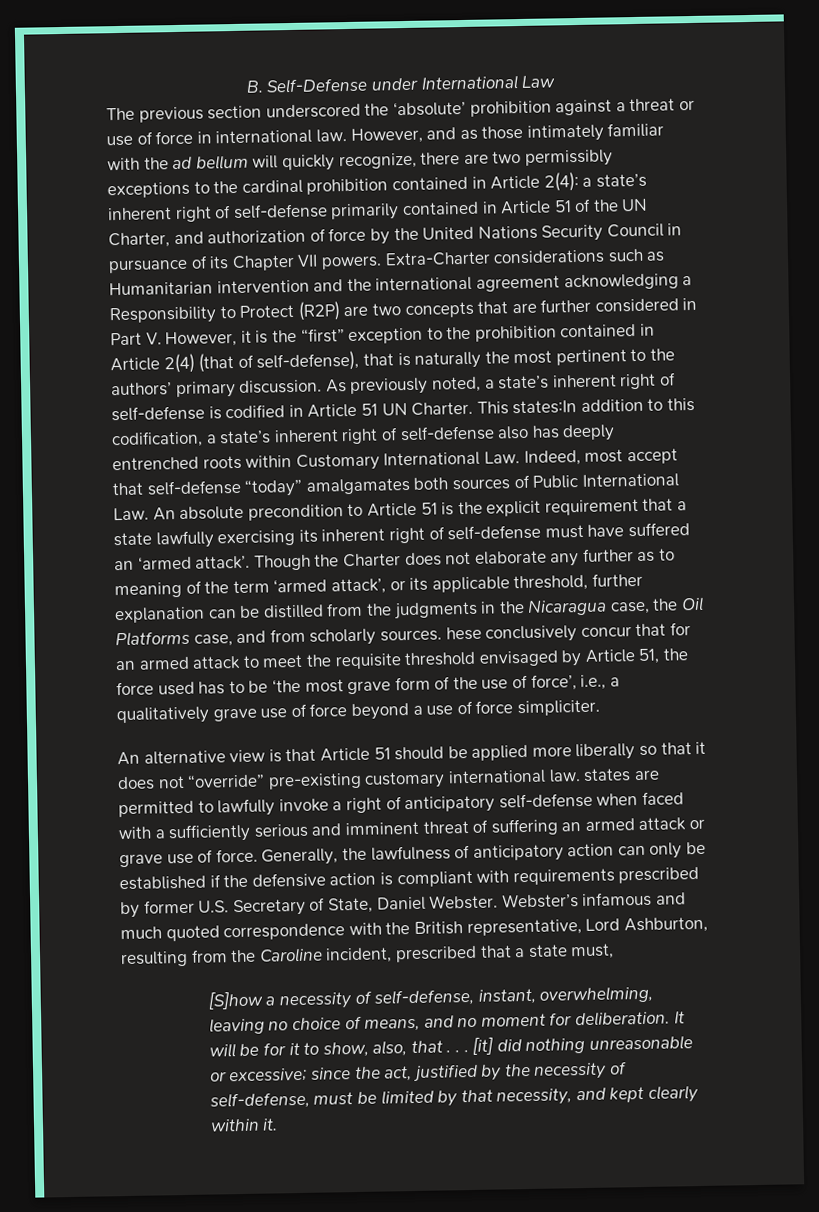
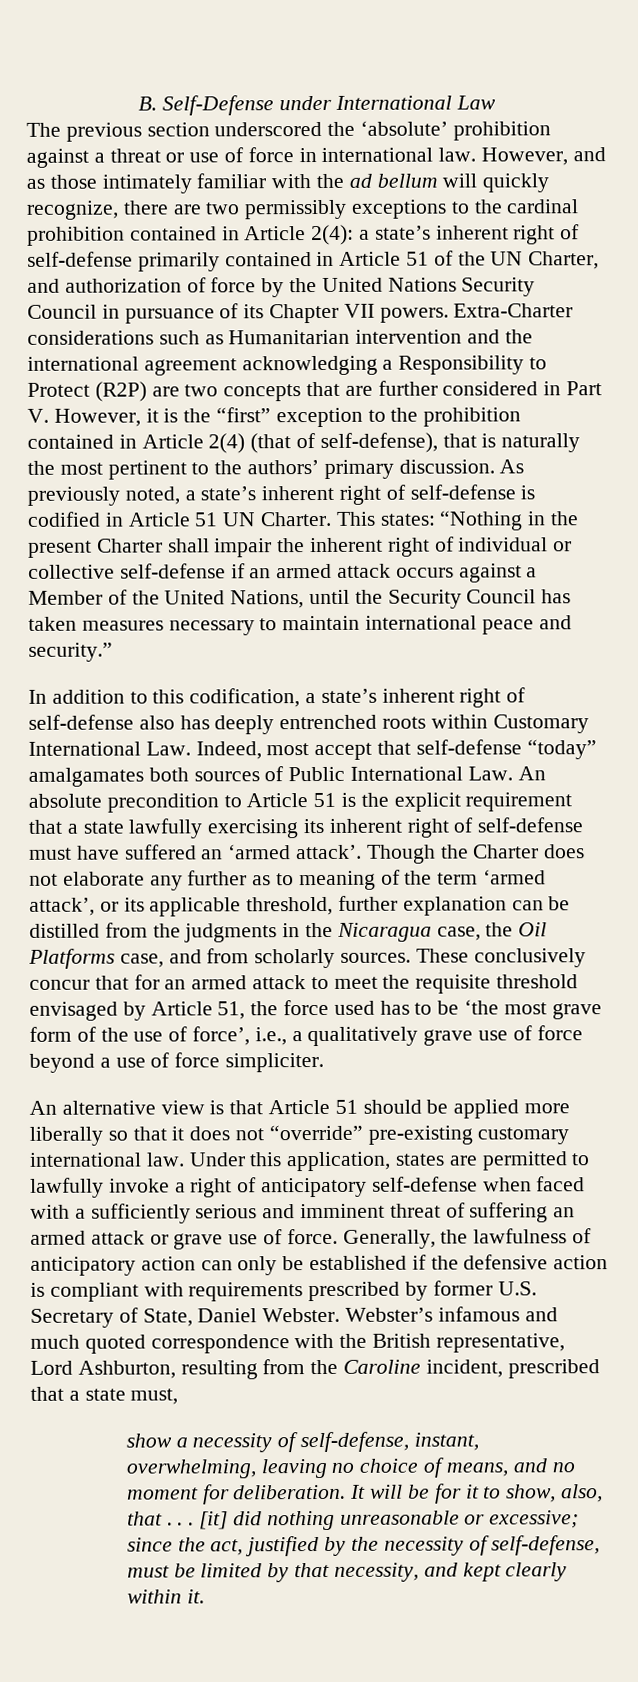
- This states:In addition to this codification, a state’s inherent right of self-defense also has deeply entrenched roots within Customary International Law. Indeed, most accept that self-defense “today” amalgamates both sources of Public International Law. An absolute precondition to Article 51 is the explicit requirement that a state lawfully exercising its inherent right of self-defense must have suffered an ‘armed attack’.
+ This states: “Nothing in the present Charter shall impair the inherent right of individual or collective self-defense if an armed attack occurs against a Member of the United Nations, until the Security Council has taken measures necessary to maintain international peace and security.”
+ In addition to this codification, a state’s inherent right of self-defense also has deeply entrenched roots within Customary International Law. Indeed, most accept that self-defense “today” amalgamates both sources of Public International Law. An absolute precondition to Article 51 is the explicit requirement that a state lawfully exercising its inherent right of self-defense must have suffered an ‘armed attack’.
- Though the Charter does not elaborate any further as to meaning of the term ‘armed attack’, or its applicable threshold, further explanation can be distilled from the judgments in the Nicaragua case, the Oil Platforms case, and from scholarly sources. hese conclusively concur that for an armed attack to meet the requisite threshold envisaged by Article 51, the force used has to be ‘the most grave form of the use of force’, i.e., a qualitatively grave use of force beyond a use of force simpliciter.
+ Though the Charter does not elaborate any further as to meaning of the term ‘armed attack’, or its applicable threshold, further explanation can be distilled from the judgments in the Nicaragua case, the Oil Platforms case, and from scholarly sources. These conclusively concur that for an armed attack to meet the requisite threshold envisaged by Article 51, the force used has to be ‘the most grave form of the use of force’, i.e., a qualitatively grave use of force beyond a use of force simpliciter.
- An alternative view is that Article 51 should be applied more liberally so that it does not “override” pre-existing customary international law. states are permitted to lawfully invoke a right of anticipatory self-defense when faced with a sufficiently serious and imminent threat of suffering an armed attack or grave use of force.
+ An alternative view is that Article 51 should be applied more liberally so that it does not “override” pre-existing customary international law. Under this application, states are permitted to lawfully invoke a right of anticipatory self-defense when faced with a sufficiently serious and imminent threat of suffering an armed attack or grave use of force.
- [S]how a necessity of self-defense, instant, overwhelming, leaving no choice of means, and no moment for deliberation.
+ show a necessity of self-defense, instant, overwhelming, leaving no choice of means, and no moment for deliberation.

